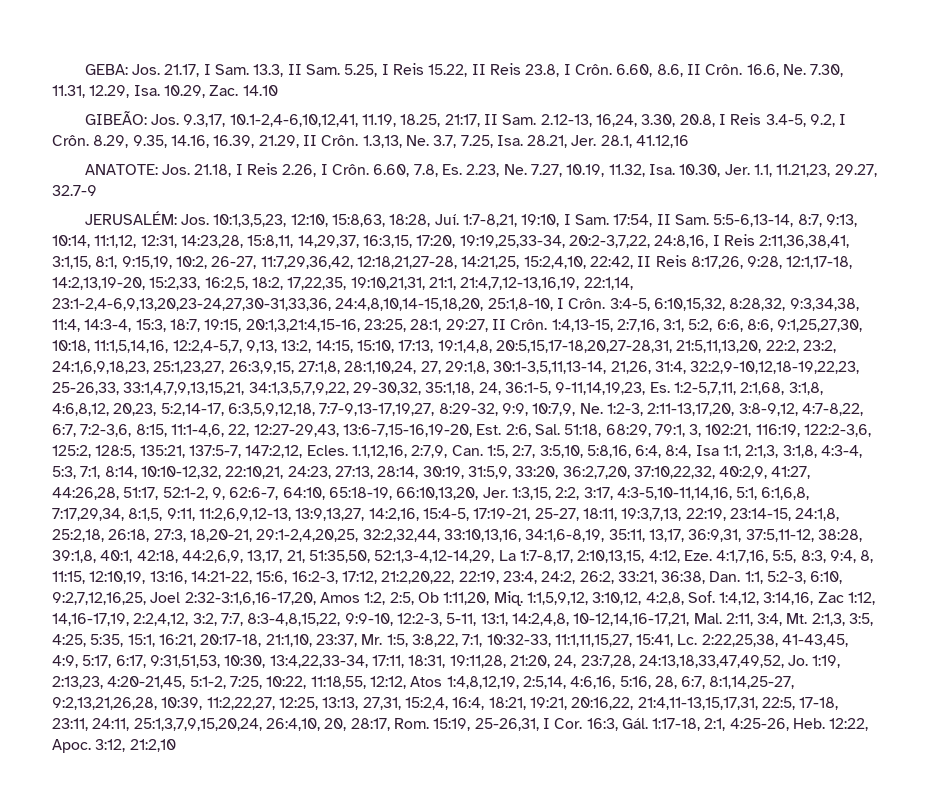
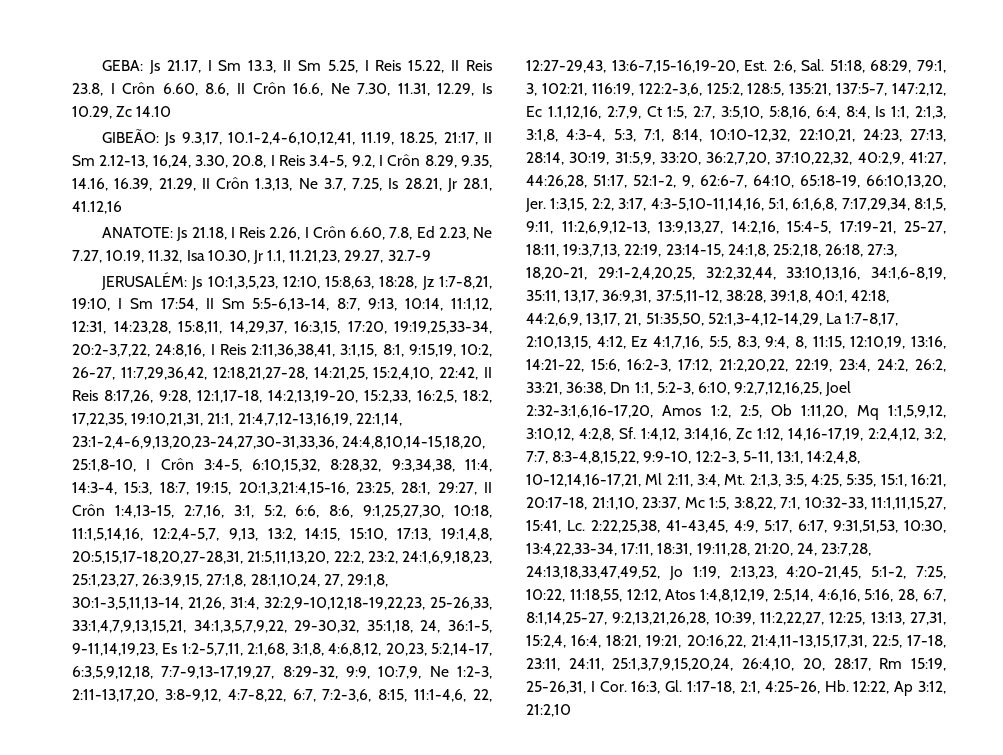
- GEBA: Jos. 21.17, I Sam. 13.3, II Sam. 5.25, I Reis 15.22, II Reis 23.8, I Crôn. 6.60, 8.6, II Crôn. 16.6, Ne. 7.30, 11.31, 12.29, Isa. 10.29, Zac. 14.10
+ GEBA: Js 21.17, I Sm 13.3, II Sm 5.25, I Reis 15.22, II Reis 23.8, I Crôn 6.60, 8.6, II Crôn 16.6, Ne 7.30, 11.31, 12.29, Is 10.29, Zc 14.10
- GIBEÃO: Jos. 9.3,17, 10.1-2,4-6,10,12,41, 11.19, 18.25, 21:17, II Sam. 2.12-13, 16,24, 3.30, 20.8, I Reis 3.4-5, 9.2, I Crôn. 8.29, 9.35, 14.16, 16.39, 21.29, II Crôn. 1.3,13, Ne. 3.7, 7.25, Isa. 28.21, Jer. 28.1, 41.12,16
+ GIBEÃO: Js 9.3,17, 10.1-2,4-6,10,12,41, 11.19, 18.25, 21:17, II Sm 2.12-13, 16,24, 3.30, 20.8, I Reis 3.4-5, 9.2, I Crôn 8.29, 9.35, 14.16, 16.39, 21.29, II Crôn 1.3,13, Ne 3.7, 7.25, Is 28.21, Jr 28.1, 41.12,16
- ANATOTE: Jos. 21.18, I Reis 2.26, I Crôn. 6.60, 7.8, Es. 2.23, Ne. 7.27, 10.19, 11.32, Isa. 10.30, Jer. 1.1, 11.21,23, 29.27, 32.7-9
+ ANATOTE: Js 21.18, I Reis 2.26, I Crôn 6.60, 7.8, Ed 2.23, Ne 7.27, 10.19, 11.32, Isa 10.30, Jr 1.1, 11.21,23, 29.27, 32.7-9
- Jos. 10:1,3,5,23, 12:10, 15:8,63, 18:28, Juí. 1:7-8,21, 19:10, I Sam. 17:54, II Sam. 5:5-6,13-14, 8:7, 9:13, 10:14, 11:1,12, 12:31, 14:23,28, 15:8,11, 14,29,37, 16:3,15, 17:20, 19:19,25,33-34, 20:2-3,7,22, 24:8,16, I Reis 2:11,36,38,41, 3:1,15, 8:1, 9:15,19, 10:2, 26-27, 11:7,29,36,42, 12:18,21,27-28, 14:21,25, 15:2,4,10, 22:42, II Reis 8:17,26, 9:28, 12:1,17-18, 14:2,13,19-20, 15:2,33, 16:2,5, 18:2, 17,22,35, 19:10,21,31, 21:1, 21:4,7,12-13,16,19, 22:1,14, 23:1-2,4-6,9,13,20,23-24,27,30-31,33,36, 24:4,8,10,14-15,18,20, 25:1,8-10, I Crôn. 3:4-5, 6:10,15,32, 8:28,32, 9:3,34,38, 11:4, 14:3-4, 15:3, 18:7, 19:15, 20:1,3,21:4,15-16, 23:25, 28:1, 29:27, II Crôn. 1:4,13-15, 2:7,16, 3:1, 5:2, 6:6, 8:6, 9:1,25,27,30, 10:18, 11:1,5,14,16, 12:2,4-5,7, 9,13, 13:2, 14:15, 15:10, 17:13, 19:1,4,8, 20:5,15,17-18,20,27-28,31, 21:5,11,13,20, 22:2, 23:2, 24:1,6,9,18,23, 25:1,23,27, 26:3,9,15, 27:1,8, 28:1,10,24, 27, 29:1,8, 30:1-3,5,11,13-14, 21,26, 31:4, 32:2,9-10,12,18-19,22,23, 25-26,33, 33:1,4,7,9,13,15,21, 34:1,3,5,7,9,22, 29-30,32, 35:1,18, 24, 36:1-5, 9-11,14,19,23, Es. 1:2-5,7,11, 2:1,68, 3:1,8, 4:6,8,12, 20,23, 5:2,14-17, 6:3,5,9,12,18, 7:7-9,13-17,19,27, 8:29-32, 9:9, 10:7,9, Ne. 1:2-3, 2:11-13,17,20, 3:8-9,12, 4:7-8,22, 6:7, 7:2-3,6, 8:15, 11:1-4,6, 22, 12:27-29,43, 13:6-7,15-16,19-20, Est. 2:6, Sal. 51:18, 68:29, 79:1, 3, 102:21, 116:19, 122:2-3,6, 125:2, 128:5, 135:21, 137:5-7, 147:2,12, Ecles. 1.1,12,16, 2:7,9, Can. 1:5, 2:7, 3:5,10, 5:8,16, 6:4, 8:4, Isa 1:1, 2:1,3, 3:1,8, 4:3-4, 5:3, 7:1, 8:14, 10:10-12,32, 22:10,21, 24:23, 27:13, 28:14, 30:19, 31:5,9, 33:20, 36:2,7,20, 37:10,22,32, 40:2,9, 41:27, 44:26,28, 51:17, 52:1-2, 9, 62:6-7, 64:10, 65:18-19, 66:10,13,20, Jer. 1:3,15, 2:2, 3:17, 4:3-5,10-11,14,16, 5:1, 6:1,6,8, 7:17,29,34, 8:1,5, 9:11, 11:2,6,9,12-13, 13:9,13,27, 14:2,16, 15:4-5, 17:19-21, 25-27, 18:11, 19:3,7,13, 22:19, 23:14-15, 24:1,8, 25:2,18, 26:18, 27:3, 18,20-21, 29:1-2,4,20,25, 32:2,32,44, 33:10,13,16, 34:1,6-8,19, 35:11, 13,17, 36:9,31, 37:5,11-12, 38:28, 39:1,8, 40:1, 42:18, 44:2,6,9, 13,17, 21, 51:35,50, 52:1,3-4,12-14,29, La 1:7-8,17, 2:10,13,15, 4:12, Eze. 4:1,7,16, 5:5, 8:3, 9:4, 8, 11:15, 12:10,19, 13:16, 14:21-22, 15:6, 16:2-3, 17:12, 21:2,20,22, 22:19, 23:4, 24:2, 26:2, 33:21, 36:38, Dan. 1:1, 5:2-3, 6:10, 9:2,7,12,16,25, Joel 2:32-3:1,6,16-17,20, Amos 1:2, 2:5, Ob 1:11,20, Miq. 1:1,5,9,12, 3:10,12, 4:2,8, Sof. 1:4,12, 3:14,16, Zac 1:12, 14,16-17,19, 2:2,4,12, 3:2, 7:7, 8:3-4,8,15,22, 9:9-10, 12:2-3, 5-11, 13:1, 14:2,4,8, 10-12,14,16-17,21, Mal. 2:11, 3:4, Mt. 2:1,3, 3:5, 4:25, 5:35, 15:1, 16:21, 20:17-18, 21:1,10, 23:37, Mr. 1:5, 3:8,22, 7:1, 10:32-33, 11:1,11,15,27, 15:41, Lc. 2:22,25,38, 41-43,45, 4:9, 5:17, 6:17, 9:31,51,53, 10:30, 13:4,22,33-34, 17:11, 18:31, 19:11,28, 21:20, 24, 23:7,28, 24:13,18,33,47,49,52, Jo. 1:19, 2:13,23, 4:20-21,45, 5:1-2, 7:25, 10:22, 11:18,55, 12:12, Atos 1:4,8,12,19, 2:5,14, 4:6,16, 5:16, 28, 6:7, 8:1,14,25-27, 9:2,13,21,26,28, 10:39, 11:2,22,27, 12:25, 13:13, 27,31, 15:2,4, 16:4, 18:21, 19:21, 20:16,22, 21:4,11-13,15,17,31, 22:5, 17-18, 23:11, 24:11, 25:1,3,7,9,15,20,24, 26:4,10, 20, 28:17, Rom. 15:19, 25-26,31, I Cor. 16:3, Gál. 1:17-18, 2:1, 4:25-26, Heb. 12:22, Apoc. 3:12, 21:2,10
+ Js 10:1,3,5,23, 12:10, 15:8,63, 18:28, Jz 1:7-8,21, 19:10, I Sm 17:54, II Sm 5:5-6,13-14, 8:7, 9:13, 10:14, 11:1,12, 12:31, 14:23,28, 15:8,11, 14,29,37, 16:3,15, 17:20, 19:19,25,33-34, 20:2-3,7,22, 24:8,16, I Reis 2:11,36,38,41, 3:1,15, 8:1, 9:15,19, 10:2, 26-27, 11:7,29,36,42, 12:18,21,27-28, 14:21,25, 15:2,4,10, 22:42, II Reis 8:17,26, 9:28, 12:1,17-18, 14:2,13,19-20, 15:2,33, 16:2,5, 18:2, 17,22,35, 19:10,21,31, 21:1, 21:4,7,12-13,16,19, 22:1,14, 23:1-2,4-6,9,13,20,23-24,27,30-31,33,36, 24:4,8,10,14-15,18,20, 25:1,8-10, I Crôn 3:4-5, 6:10,15,32, 8:28,32, 9:3,34,38, 11:4, 14:3-4, 15:3, 18:7, 19:15, 20:1,3,21:4,15-16, 23:25, 28:1, 29:27, II Crôn 1:4,13-15, 2:7,16, 3:1, 5:2, 6:6, 8:6, 9:1,25,27,30, 10:18, 11:1,5,14,16, 12:2,4-5,7, 9,13, 13:2, 14:15, 15:10, 17:13, 19:1,4,8, 20:5,15,17-18,20,27-28,31, 21:5,11,13,20, 22:2, 23:2, 24:1,6,9,18,23, 25:1,23,27, 26:3,9,15, 27:1,8, 28:1,10,24, 27, 29:1,8, 30:1-3,5,11,13-14, 21,26, 31:4, 32:2,9-10,12,18-19,22,23, 25-26,33, 33:1,4,7,9,13,15,21, 34:1,3,5,7,9,22, 29-30,32, 35:1,18, 24, 36:1-5, 9-11,14,19,23, Es 1:2-5,7,11, 2:1,68, 3:1,8, 4:6,8,12, 20,23, 5:2,14-17, 6:3,5,9,12,18, 7:7-9,13-17,19,27, 8:29-32, 9:9, 10:7,9, Ne 1:2-3, 2:11-13,17,20, 3:8-9,12, 4:7-8,22, 6:7, 7:2-3,6, 8:15, 11:1-4,6, 22, 12:27-29,43, 13:6-7,15-16,19-20, Est. 2:6, Sal. 51:18, 68:29, 79:1, 3, 102:21, 116:19, 122:2-3,6, 125:2, 128:5, 135:21, 137:5-7, 147:2,12, Ec 1.1,12,16, 2:7,9, Ct 1:5, 2:7, 3:5,10, 5:8,16, 6:4, 8:4, Is 1:1, 2:1,3, 3:1,8, 4:3-4, 5:3, 7:1, 8:14, 10:10-12,32, 22:10,21, 24:23, 27:13, 28:14, 30:19, 31:5,9, 33:20, 36:2,7,20, 37:10,22,32, 40:2,9, 41:27, 44:26,28, 51:17, 52:1-2, 9, 62:6-7, 64:10, 65:18-19, 66:10,13,20, Jer. 1:3,15, 2:2, 3:17, 4:3-5,10-11,14,16, 5:1, 6:1,6,8, 7:17,29,34, 8:1,5, 9:11, 11:2,6,9,12-13, 13:9,13,27, 14:2,16, 15:4-5, 17:19-21, 25-27, 18:11, 19:3,7,13, 22:19, 23:14-15, 24:1,8, 25:2,18, 26:18, 27:3, 18,20-21, 29:1-2,4,20,25, 32:2,32,44, 33:10,13,16, 34:1,6-8,19, 35:11, 13,17, 36:9,31, 37:5,11-12, 38:28, 39:1,8, 40:1, 42:18, 44:2,6,9, 13,17, 21, 51:35,50, 52:1,3-4,12-14,29, La 1:7-8,17, 2:10,13,15, 4:12, Ez 4:1,7,16, 5:5, 8:3, 9:4, 8, 11:15, 12:10,19, 13:16, 14:21-22, 15:6, 16:2-3, 17:12, 21:2,20,22, 22:19, 23:4, 24:2, 26:2, 33:21, 36:38, Dn 1:1, 5:2-3, 6:10, 9:2,7,12,16,25, Joel 2:32-3:1,6,16-17,20, Amos 1:2, 2:5, Ob 1:11,20, Mq 1:1,5,9,12, 3:10,12, 4:2,8, Sf. 1:4,12, 3:14,16, Zc 1:12, 14,16-17,19, 2:2,4,12, 3:2, 7:7, 8:3-4,8,15,22, 9:9-10, 12:2-3, 5-11, 13:1, 14:2,4,8, 10-12,14,16-17,21, Ml 2:11, 3:4, Mt. 2:1,3, 3:5, 4:25, 5:35, 15:1, 16:21, 20:17-18, 21:1,10, 23:37, Mc 1:5, 3:8,22, 7:1, 10:32-33, 11:1,11,15,27, 15:41, Lc. 2:22,25,38, 41-43,45, 4:9, 5:17, 6:17, 9:31,51,53, 10:30, 13:4,22,33-34, 17:11, 18:31, 19:11,28, 21:20, 24, 23:7,28, 24:13,18,33,47,49,52, Jo 1:19, 2:13,23, 4:20-21,45, 5:1-2, 7:25, 10:22, 11:18,55, 12:12, Atos 1:4,8,12,19, 2:5,14, 4:6,16, 5:16, 28, 6:7, 8:1,14,25-27, 9:2,13,21,26,28, 10:39, 11:2,22,27, 12:25, 13:13, 27,31, 15:2,4, 16:4, 18:21, 19:21, 20:16,22, 21:4,11-13,15,17,31, 22:5, 17-18, 23:11, 24:11, 25:1,3,7,9,15,20,24, 26:4,10, 20, 28:17, Rm 15:19, 25-26,31, I Cor. 16:3, Gl. 1:17-18, 2:1, 4:25-26, Hb. 12:22, Ap 3:12, 21:2,10

